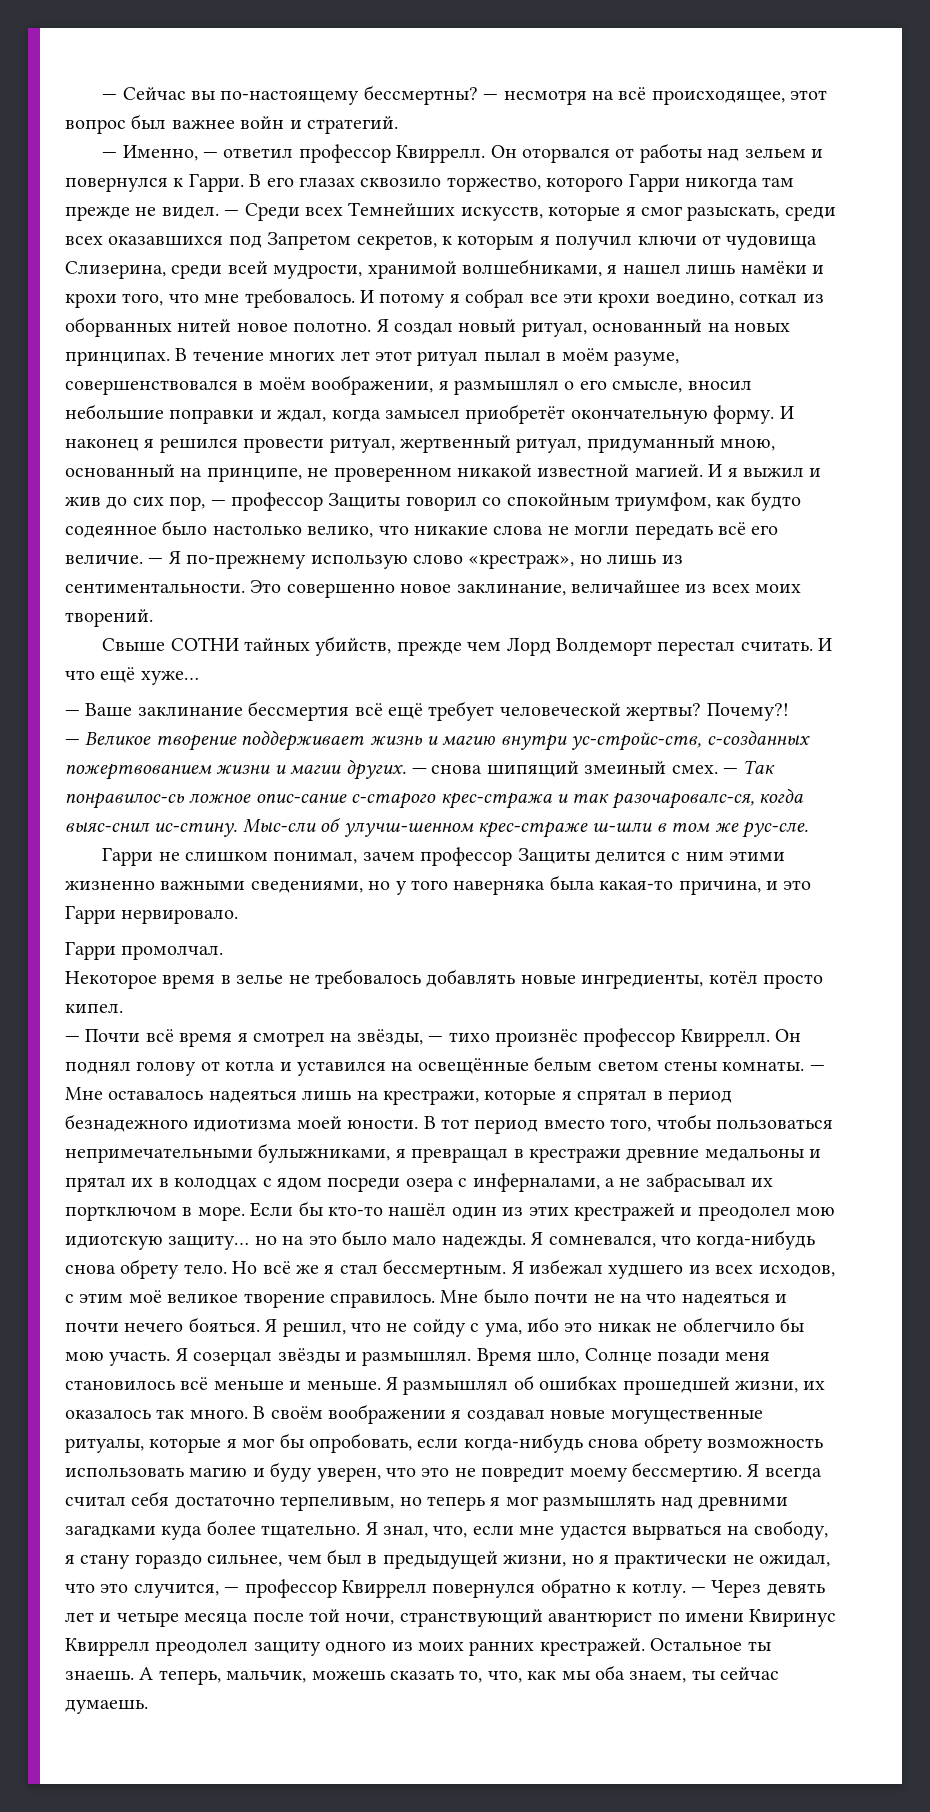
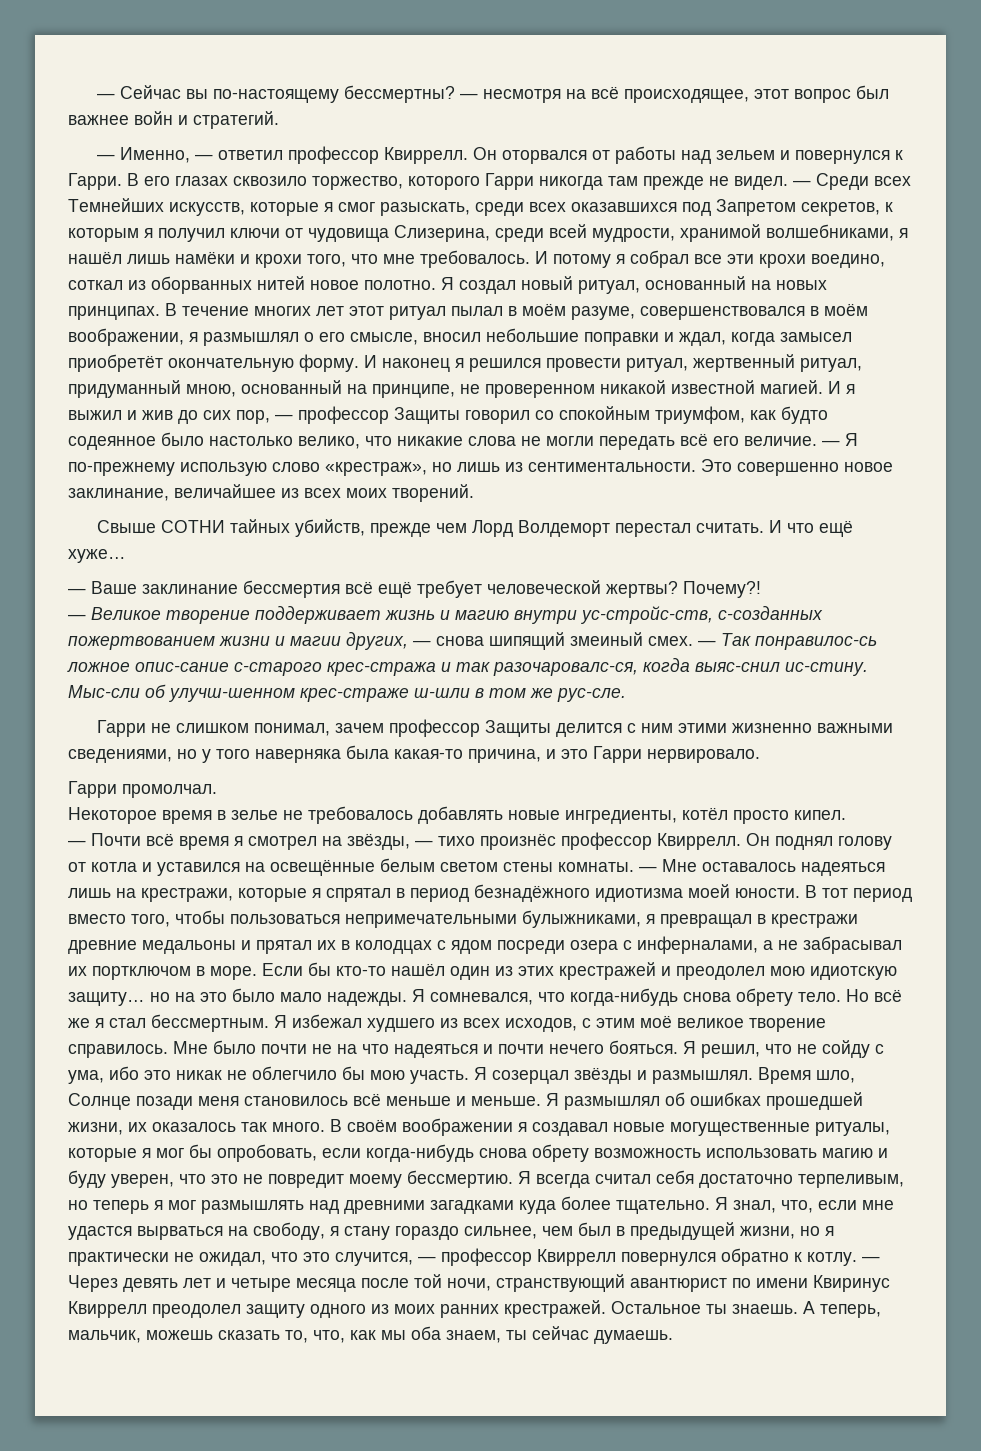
- — Среди всех Темнейших искусств, которые я смог разыскать, среди всех оказавшихся под Запретом секретов, к которым я получил ключи от чудовища Слизерина, среди всей мудрости, хранимой волшебниками, я нашел лишь намёки и крохи того, что мне требовалось.
+ — Среди всех Темнейших искусств, которые я смог разыскать, среди всех оказавшихся под Запретом секретов, к которым я получил ключи от чудовища Слизерина, среди всей мудрости, хранимой волшебниками, я нашёл лишь намёки и крохи того, что мне требовалось.
- — Великое творение поддерживает жизнь и магию внутри ус-стройс-ств, с-созданных пожертвованием жизни и магии других. — снова шипящий змеиный смех.
+ — Великое творение поддерживает жизнь и магию внутри ус-стройс-ств, с-созданных пожертвованием жизни и магии других, — снова шипящий змеиный смех.
- — Мне оставалось надеяться лишь на крестражи, которые я спрятал в период безнадежного идиотизма моей юности.
+ — Мне оставалось надеяться лишь на крестражи, которые я спрятал в период безнадёжного идиотизма моей юности.

